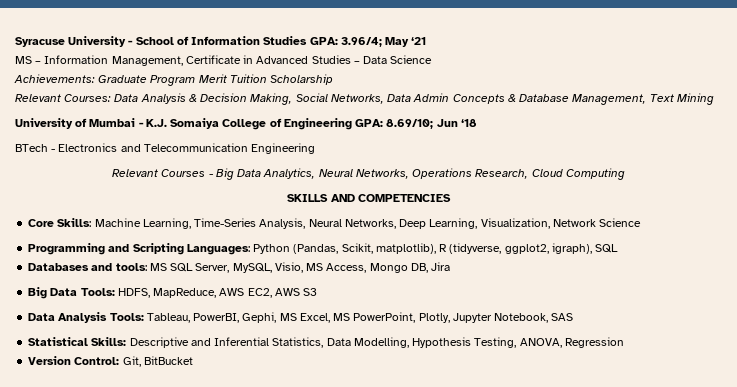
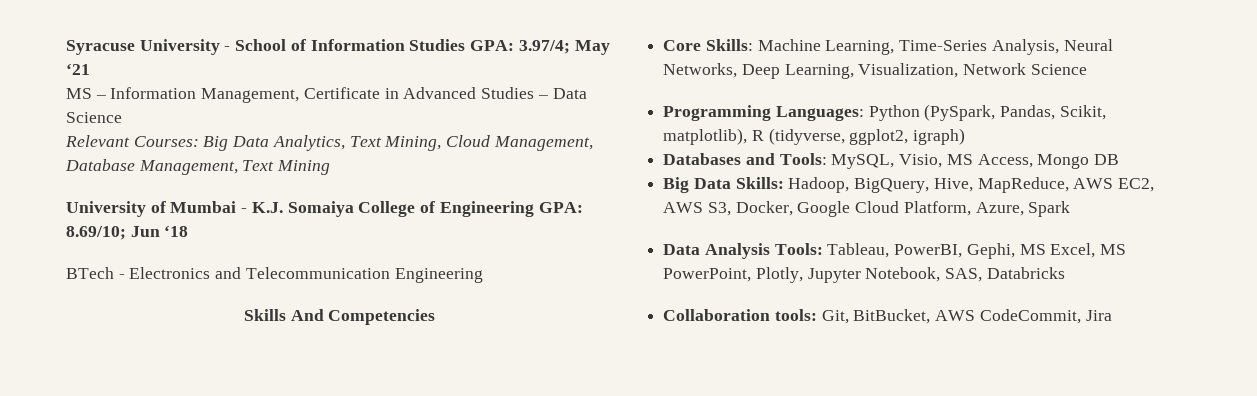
- Syracuse University - School of Information Studies GPA: 3.96/4; May ‘21
+ Syracuse University - School of Information Studies GPA: 3.97/4; May ‘21
- Achievements: Graduate Program Merit Tuition Scholarship
- Relevant Courses: Data Analysis & Decision Making, Social Networks, Data Admin Concepts & Database Management, Text Mining
+ Relevant Courses: Big Data Analytics, Text Mining, Cloud Management, Database Management, Text Mining
- Relevant Courses - Big Data Analytics, Neural Networks, Operations Research, Cloud Computing
- SKILLS AND COMPETENCIES
+ Skills And Competencies
- Programming and Scripting Languages: Python (Pandas, Scikit, matplotlib), R (tidyverse, ggplot2, igraph), SQL
+ Programming Languages: Python (PySpark, Pandas, Scikit, matplotlib), R (tidyverse, ggplot2, igraph)
- Databases and tools: MS SQL Server, MySQL, Visio, MS Access, Mongo DB, Jira
- Big Data Tools: HDFS, MapReduce, AWS EC2, AWS S3
+ Databases and Tools: MySQL, Visio, MS Access, Mongo DB
+ Big Data Skills: Hadoop, BigQuery, Hive, MapReduce, AWS EC2, AWS S3, Docker, Google Cloud Platform, Azure, Spark
- Data Analysis Tools: Tableau, PowerBI, Gephi, MS Excel, MS PowerPoint, Plotly, Jupyter Notebook, SAS
- Statistical Skills: Descriptive and Inferential Statistics, Data Modelling, Hypothesis Testing, ANOVA, Regression
- Version Control: Git, BitBucket
+ Data Analysis Tools: Tableau, PowerBI, Gephi, MS Excel, MS PowerPoint, Plotly, Jupyter Notebook, SAS, Databricks
+ Collaboration tools: Git, BitBucket, AWS CodeCommit, Jira

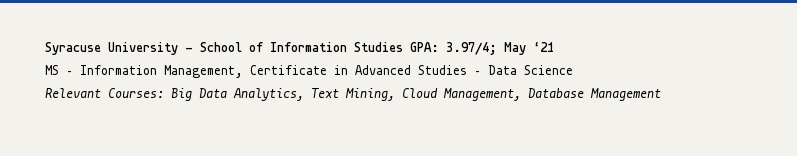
- Relevant Courses: Big Data Analytics, Text Mining, Cloud Management, Database Management, Text Mining
- University of Mumbai - K.J. Somaiya College of Engineering GPA: 8.69/10; Jun ‘18
- BTech - Electronics and Telecommunication Engineering
- Skills And Competencies
- Core Skills: Machine Learning, Time-Series Analysis, Neural Networks, Deep Learning, Visualization, Network Science
- Programming Languages: Python (PySpark, Pandas, Scikit, matplotlib), R (tidyverse, ggplot2, igraph)
- Databases and Tools: MySQL, Visio, MS Access, Mongo DB
- Big Data Skills: Hadoop, BigQuery, Hive, MapReduce, AWS EC2, AWS S3, Docker, Google Cloud Platform, Azure, Spark
- Data Analysis Tools: Tableau, PowerBI, Gephi, MS Excel, MS PowerPoint, Plotly, Jupyter Notebook, SAS, Databricks
- Collaboration tools: Git, BitBucket, AWS CodeCommit, Jira
+ Relevant Courses: Big Data Analytics, Text Mining, Cloud Management, Database Management

